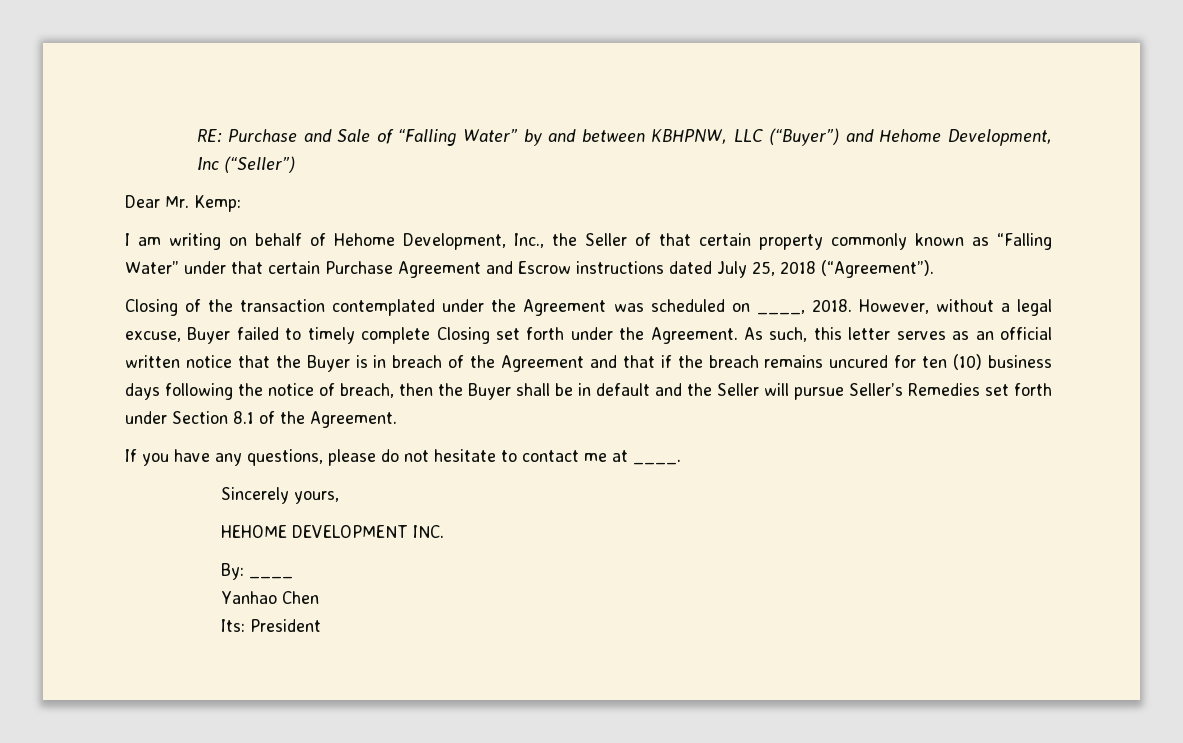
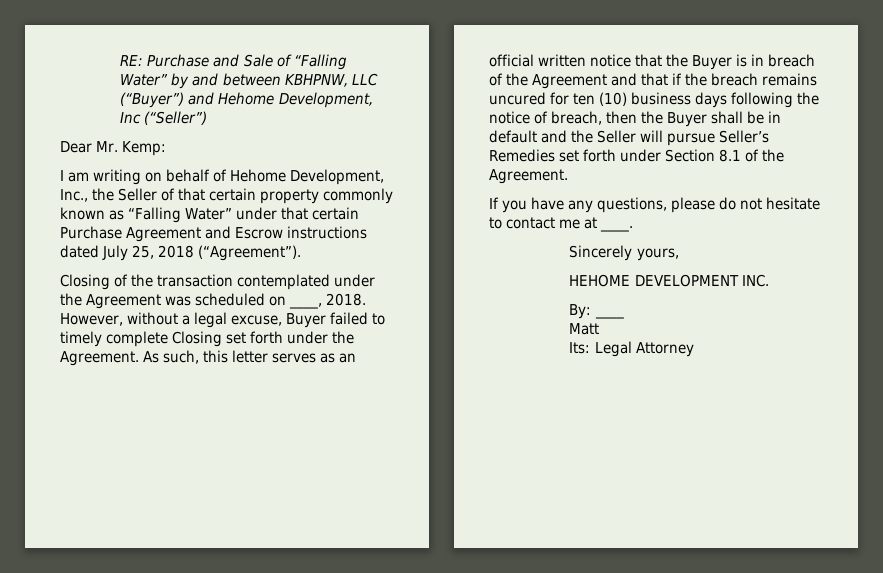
- Yanhao Chen
+ Matt
- Its: President
+ Its: Legal Attorney

